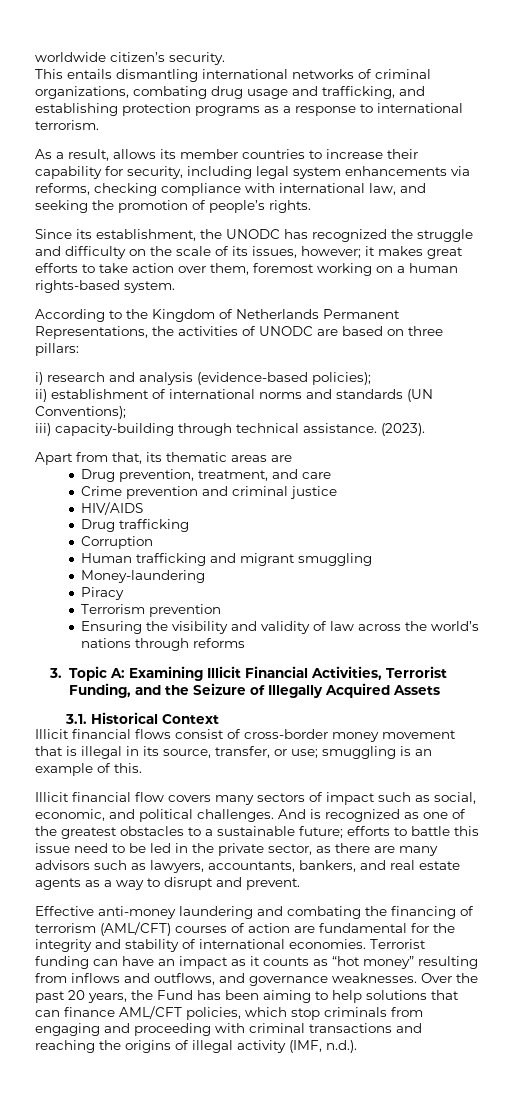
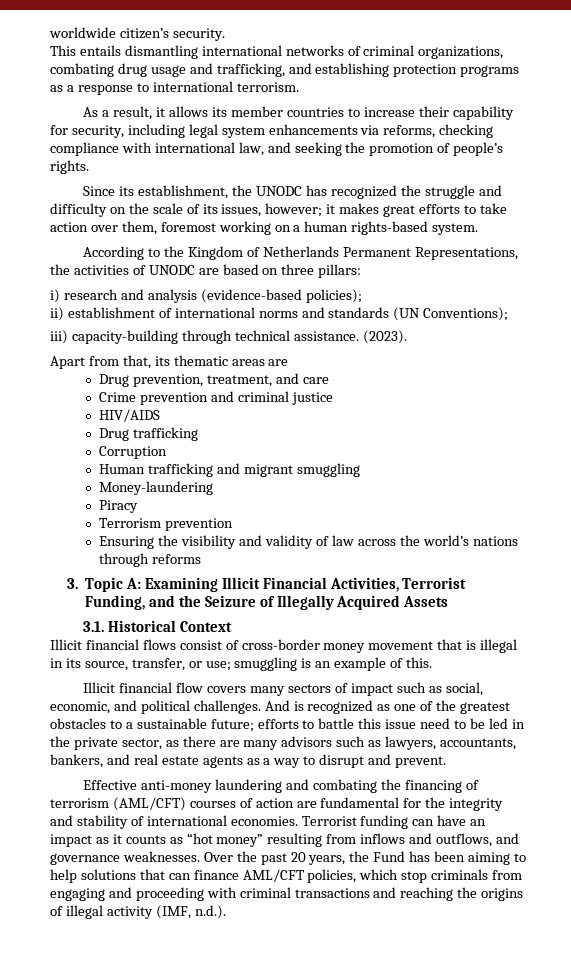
- As a result, allows its member countries to increase their capability for security, including legal system enhancements via reforms, checking compliance with international law, and seeking the promotion of people’s rights.
+ As a result, it allows its member countries to increase their capability for security, including legal system enhancements via reforms, checking compliance with international law, and seeking the promotion of people’s rights.

